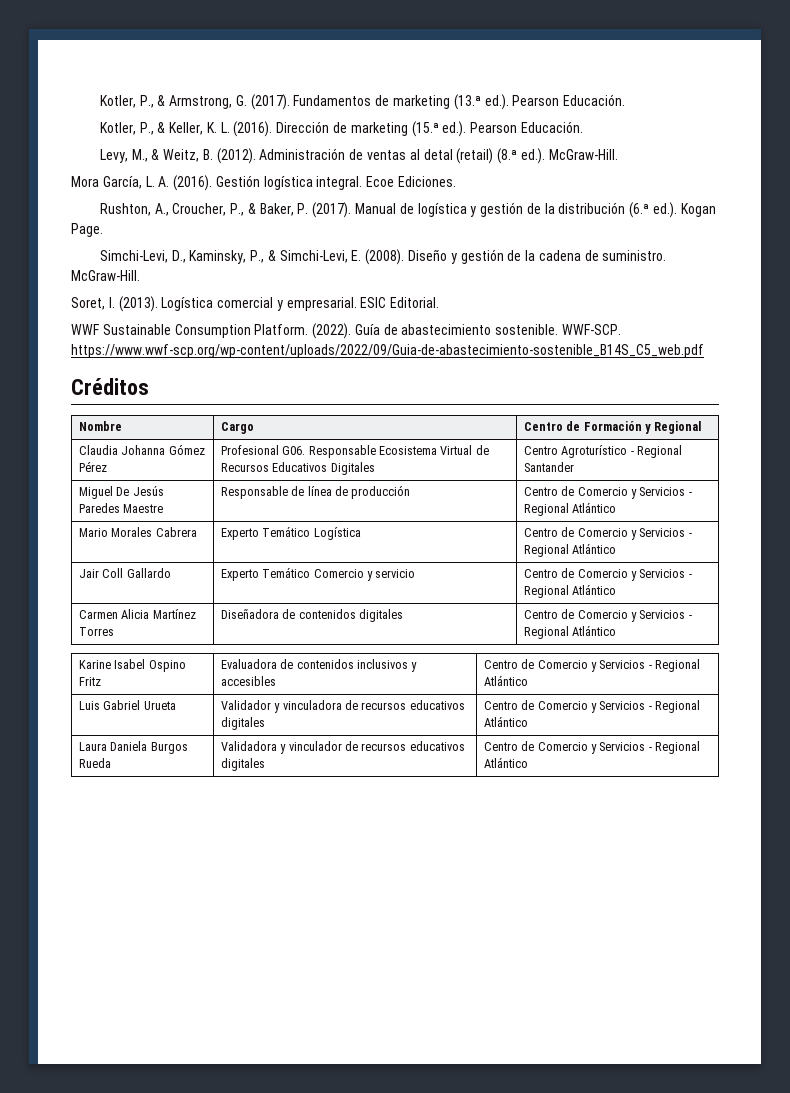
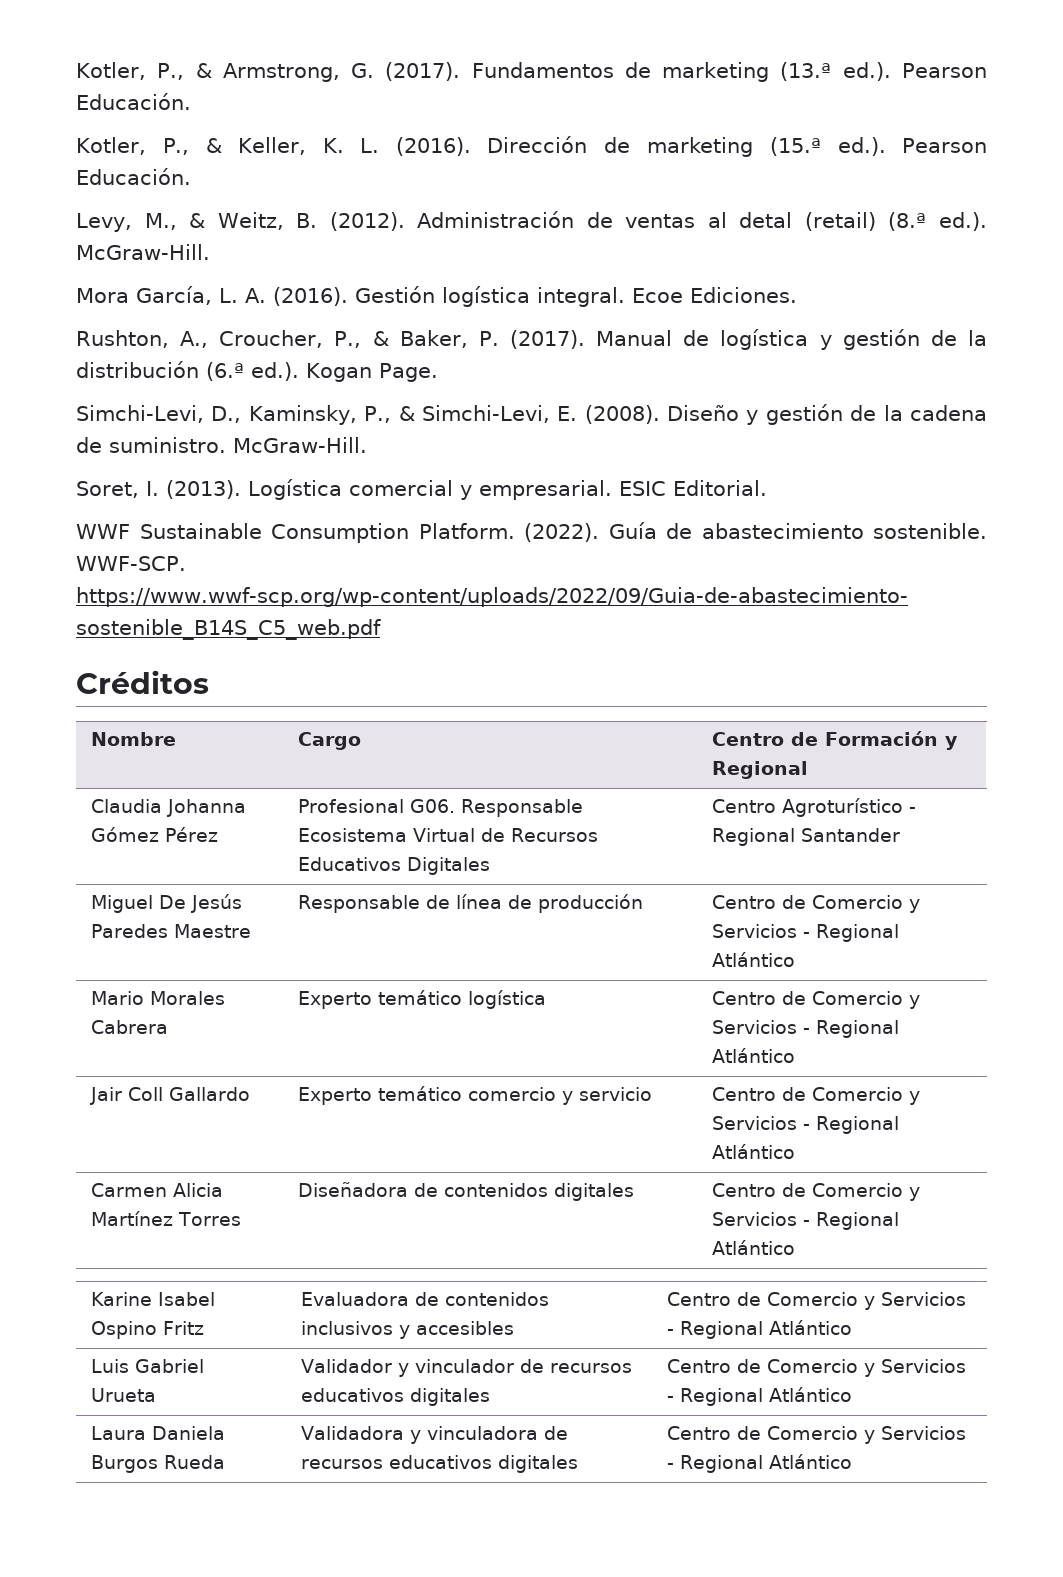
- Mario Morales Cabrera | Experto Temático Logística | Centro de Comercio y Servicios - Regional Atlántico
+ Mario Morales Cabrera | Experto temático logística | Centro de Comercio y Servicios - Regional Atlántico
- Jair Coll Gallardo | Experto Temático Comercio y servicio | Centro de Comercio y Servicios - Regional Atlántico
+ Jair Coll Gallardo | Experto temático comercio y servicio | Centro de Comercio y Servicios - Regional Atlántico
- Luis Gabriel Urueta | Validador y vinculadora de recursos educativos digitales | Centro de Comercio y Servicios - Regional Atlántico
+ Luis Gabriel Urueta | Validador y vinculador de recursos educativos digitales | Centro de Comercio y Servicios - Regional Atlántico
- Laura Daniela Burgos Rueda | Validadora y vinculador de recursos educativos digitales | Centro de Comercio y Servicios - Regional Atlántico
+ Laura Daniela Burgos Rueda | Validadora y vinculadora de recursos educativos digitales | Centro de Comercio y Servicios - Regional Atlántico

